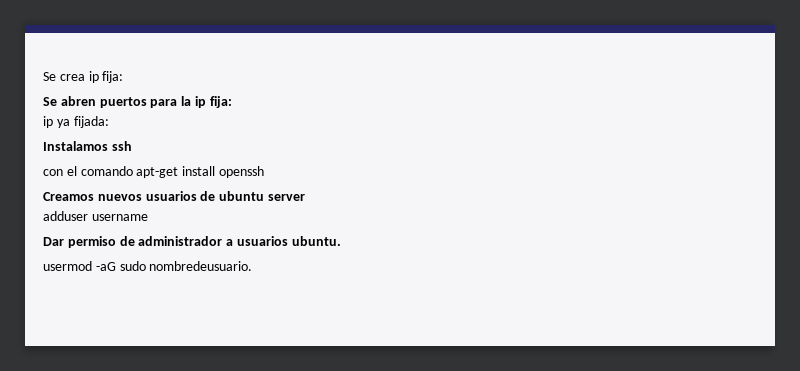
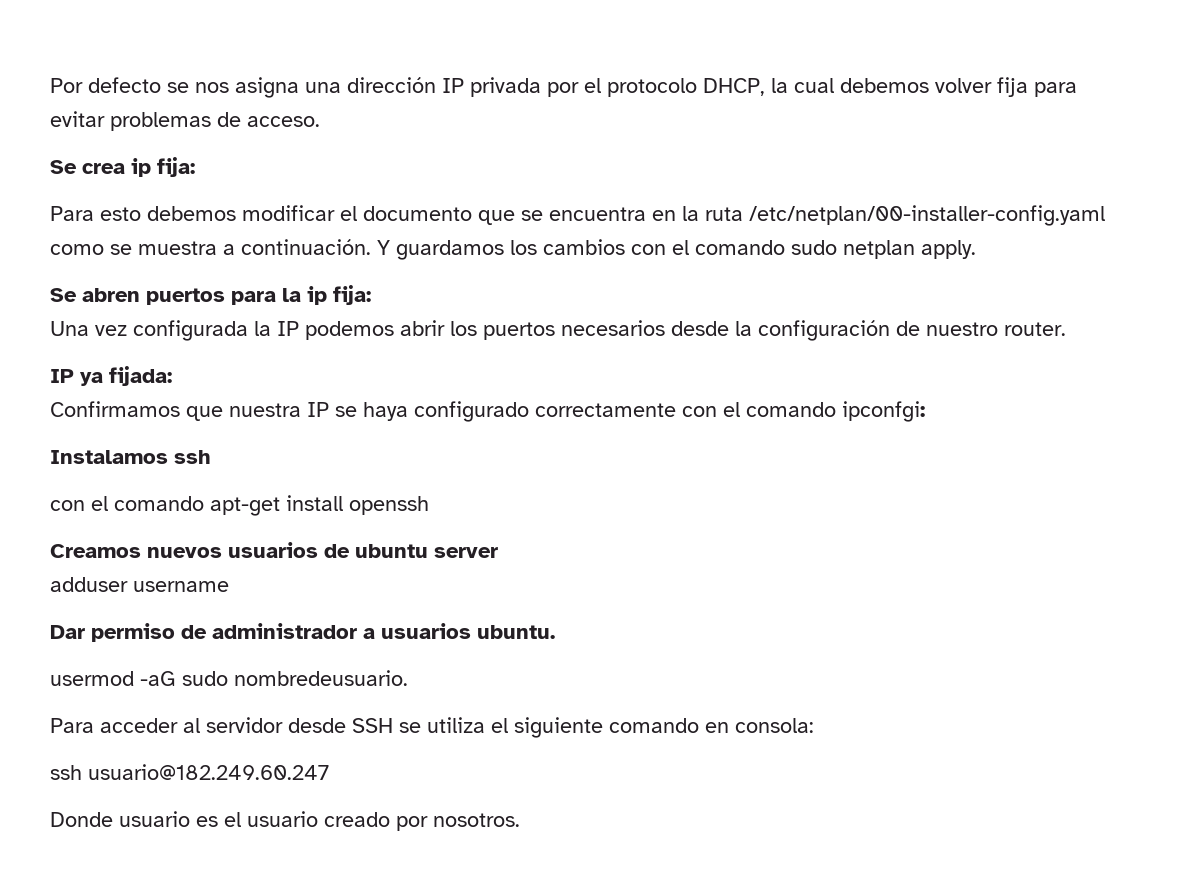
+ Por defecto se nos asigna una dirección IP privada por el protocolo DHCP, la cual debemos volver fija para evitar problemas de acceso.
  Se crea ip fija:
+ Para esto debemos modificar el documento que se encuentra en la ruta /etc/netplan/00-installer-config.yaml como se muestra a continuación. Y guardamos los cambios con el comando sudo netplan apply.
- ip ya fijada:
+ Una vez configurada la IP podemos abrir los puertos necesarios desde la configuración de nuestro router.
+ IP ya fijada:
+ Confirmamos que nuestra IP se haya configurado correctamente con el comando ipconfgi:
+ Para acceder al servidor desde SSH se utiliza el siguiente comando en consola:
+ ssh usuario@182.249.60.247
+ Donde usuario es el usuario creado por nosotros.

